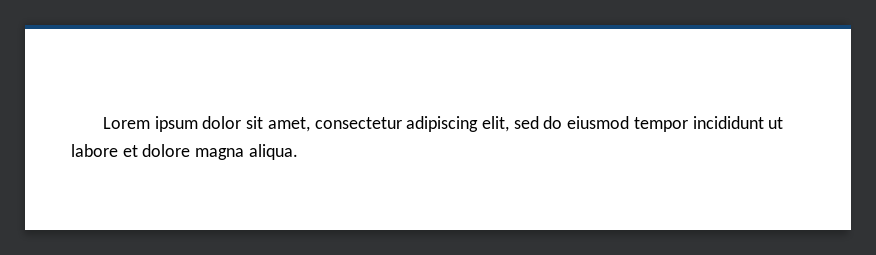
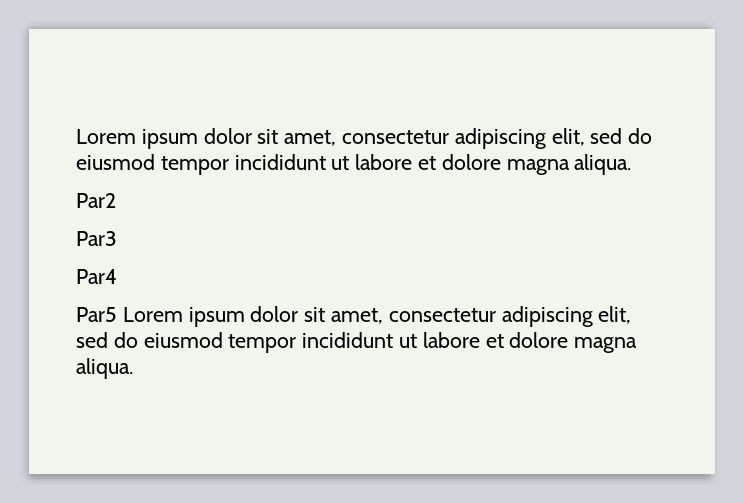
+ Par2
+ Par3
+ Par4
+ Par5 Lorem ipsum dolor sit amet, consectetur adipiscing elit, sed do eiusmod tempor incididunt ut labore et dolore magna aliqua.

